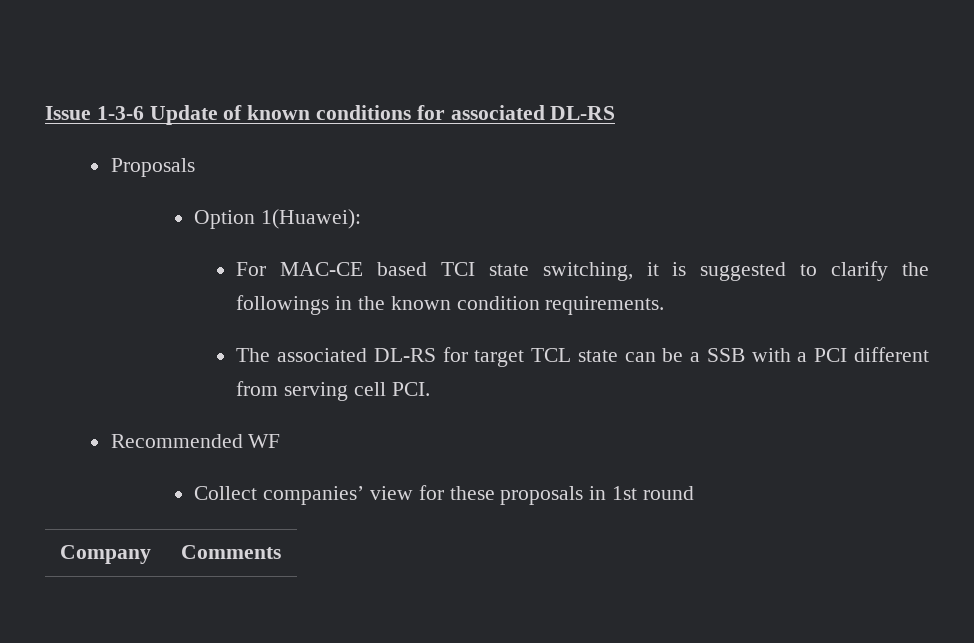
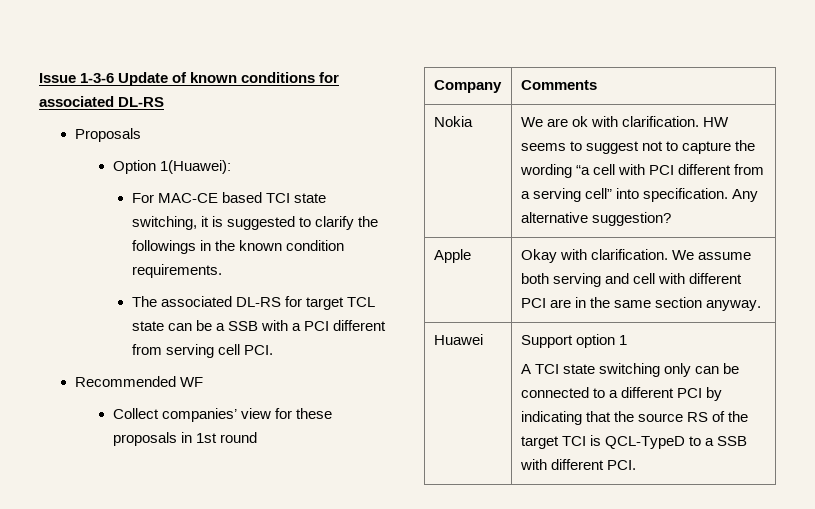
+ Nokia | We are ok with clarification. HW seems to suggest not to capture the wording “a cell with PCI different from a serving cell” into specification. Any alternative suggestion?
+ Apple | Okay with clarification. We assume both serving and cell with different PCI are in the same section anyway.
+ Huawei | Support option 1
+ A TCI state switching only can be connected to a different PCI by indicating that the source RS of the target TCI is QCL-TypeD to a SSB with different PCI.

